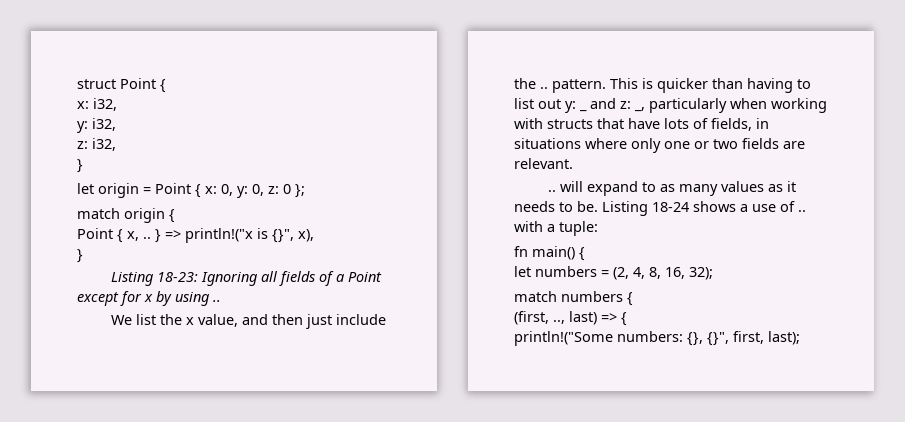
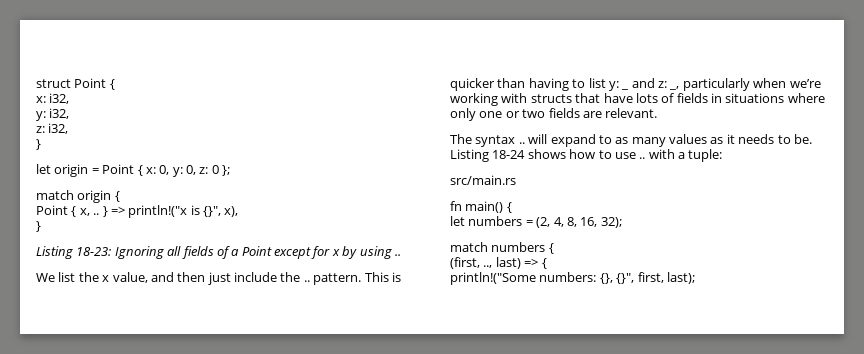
- This is quicker than having to list out y: _ and z: _, particularly when working with structs that have lots of fields, in situations where only one or two fields are relevant.
+ This is quicker than having to list y: _ and z: _, particularly when we’re working with structs that have lots of fields in situations where only one or two fields are relevant.
- .. will expand to as many values as it needs to be.
+ The syntax .. will expand to as many values as it needs to be.
- Listing 18-24 shows a use of .. with a tuple:
+ Listing 18-24 shows how to use .. with a tuple:
+ src/main.rs

